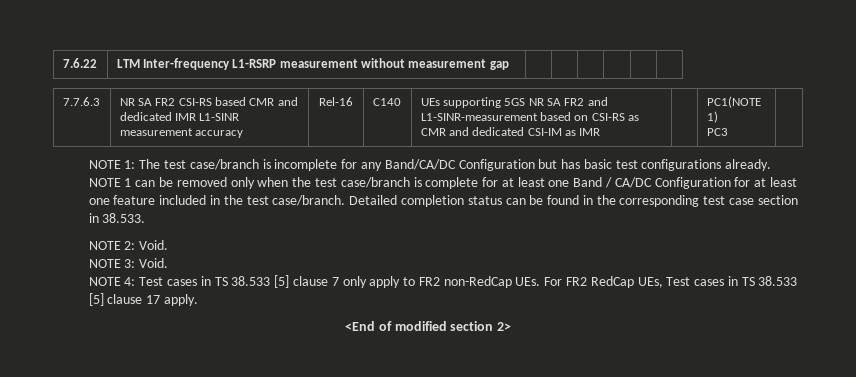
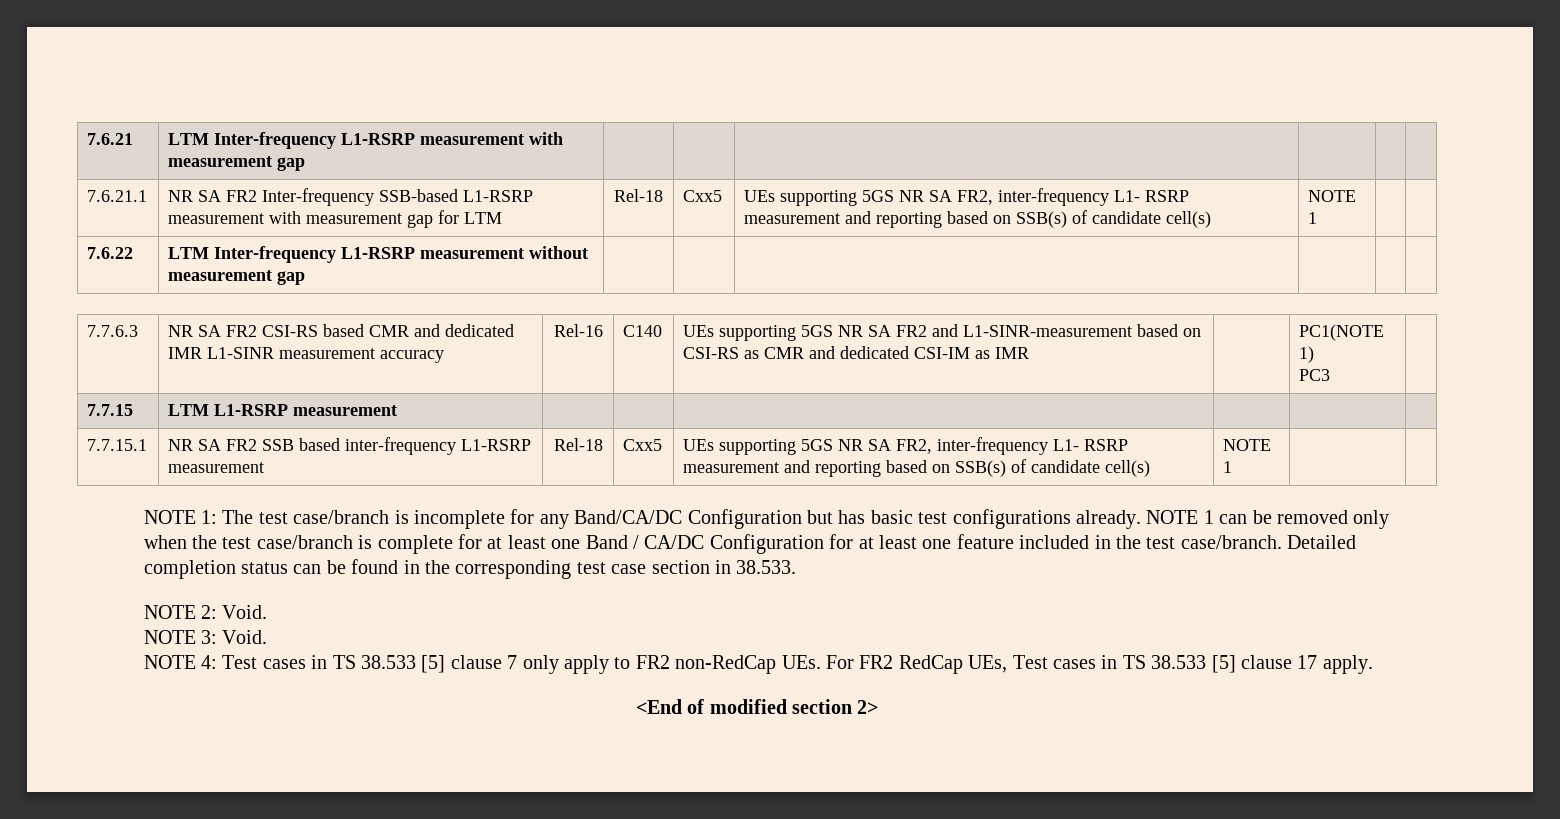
+ 7.6.21 | LTM Inter-frequency L1-RSRP measurement with measurement gap | | | | | |
+ 7.6.21.1 | NR SA FR2 Inter-frequency SSB-based L1-RSRP measurement with measurement gap for LTM | Rel-18 | Cxx5 | UEs supporting 5GS NR SA FR2, inter-frequency L1- RSRP measurement and reporting based on SSB(s) of candidate cell(s) | NOTE 1 | |
+ 7.7.15 | LTM L1-RSRP measurement | | | | | |
+ 7.7.15.1 | NR SA FR2 SSB based inter-frequency L1-RSRP measurement | Rel-18 | Cxx5 | UEs supporting 5GS NR SA FR2, inter-frequency L1- RSRP measurement and reporting based on SSB(s) of candidate cell(s) | NOTE 1 | |

